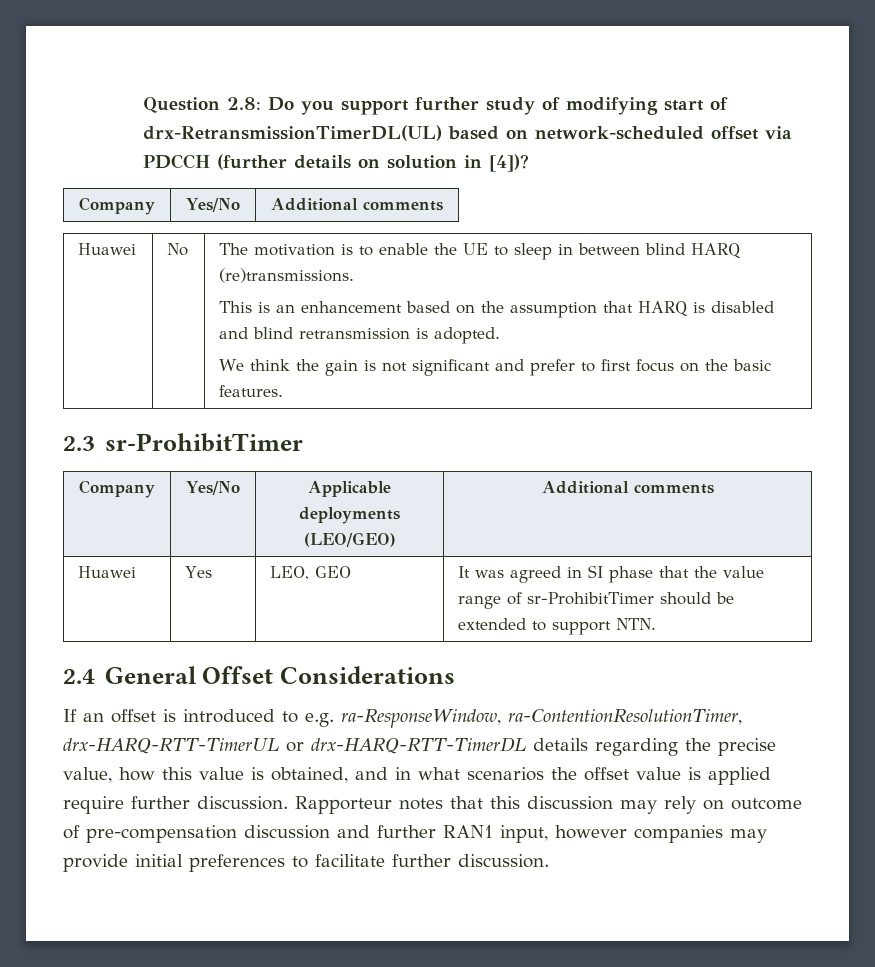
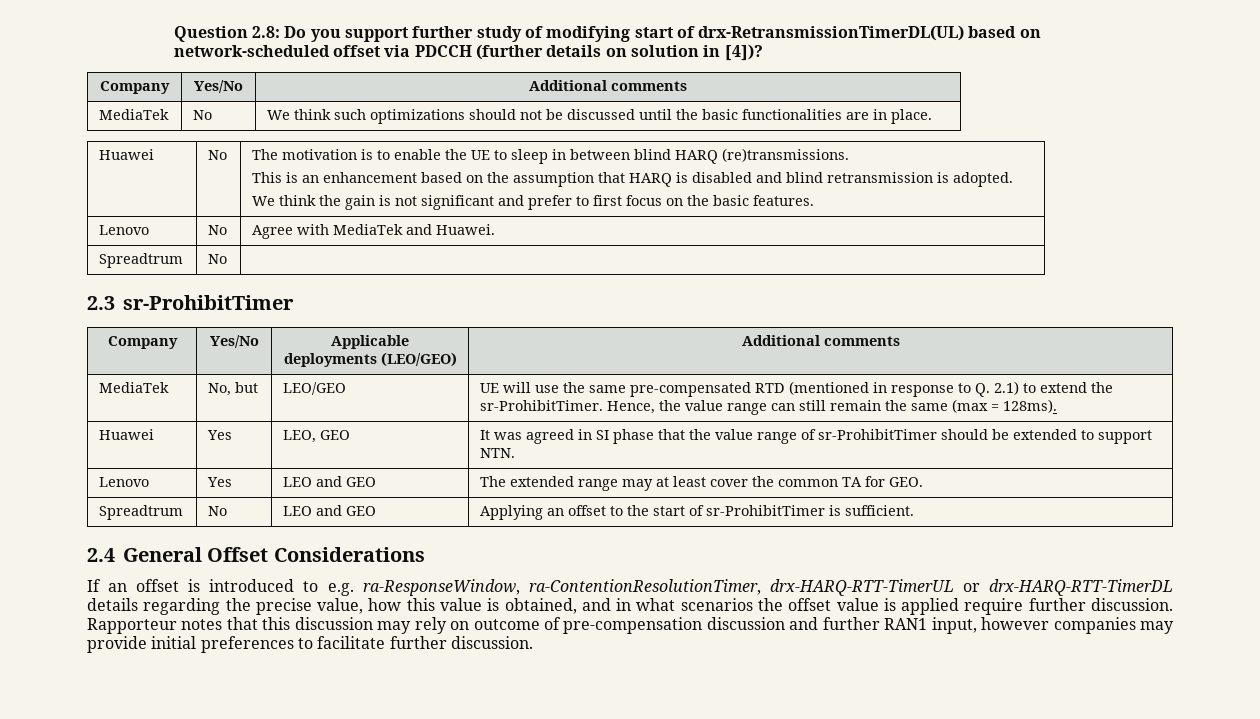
+ MediaTek | No | We think such optimizations should not be discussed until the basic functionalities are in place.
+ Lenovo | No | Agree with MediaTek and Huawei.
+ Spreadtrum | No |
+ MediaTek | No, but | LEO/GEO | UE will use the same pre-compensated RTD (mentioned in response to Q. 2.1) to extend the sr-ProhibitTimer. Hence, the value range can still remain the same (max = 128ms).
+ Lenovo | Yes | LEO and GEO | The extended range may at least cover the common TA for GEO.
+ Spreadtrum | No | LEO and GEO | Applying an offset to the start of sr-ProhibitTimer is sufficient.

